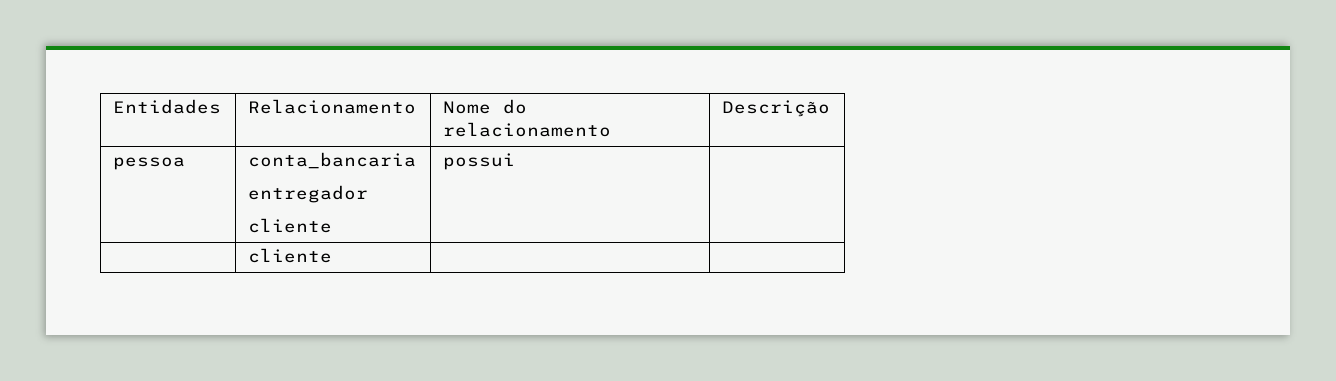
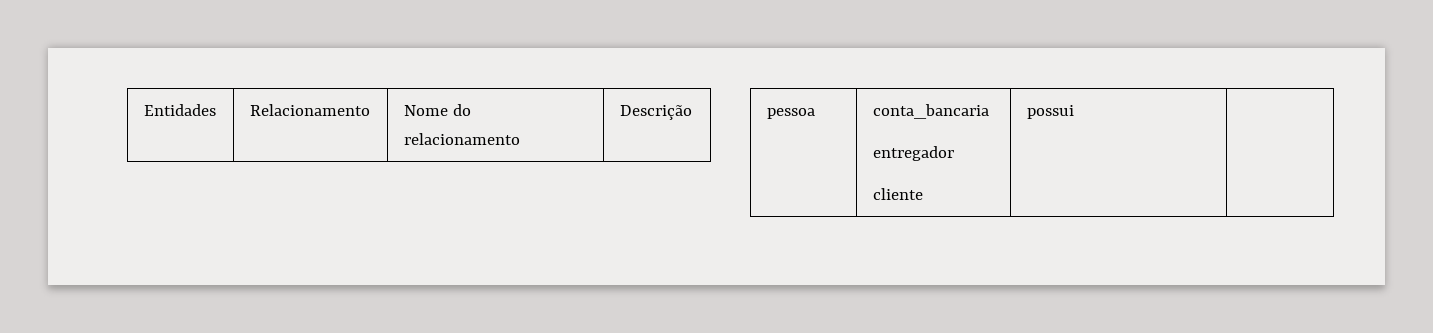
- | cliente | |

